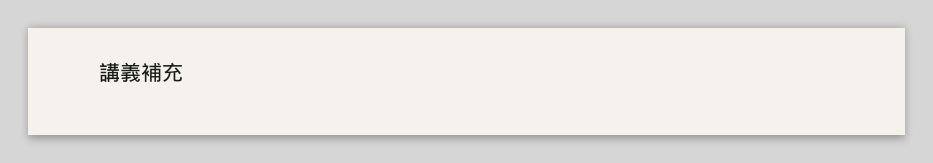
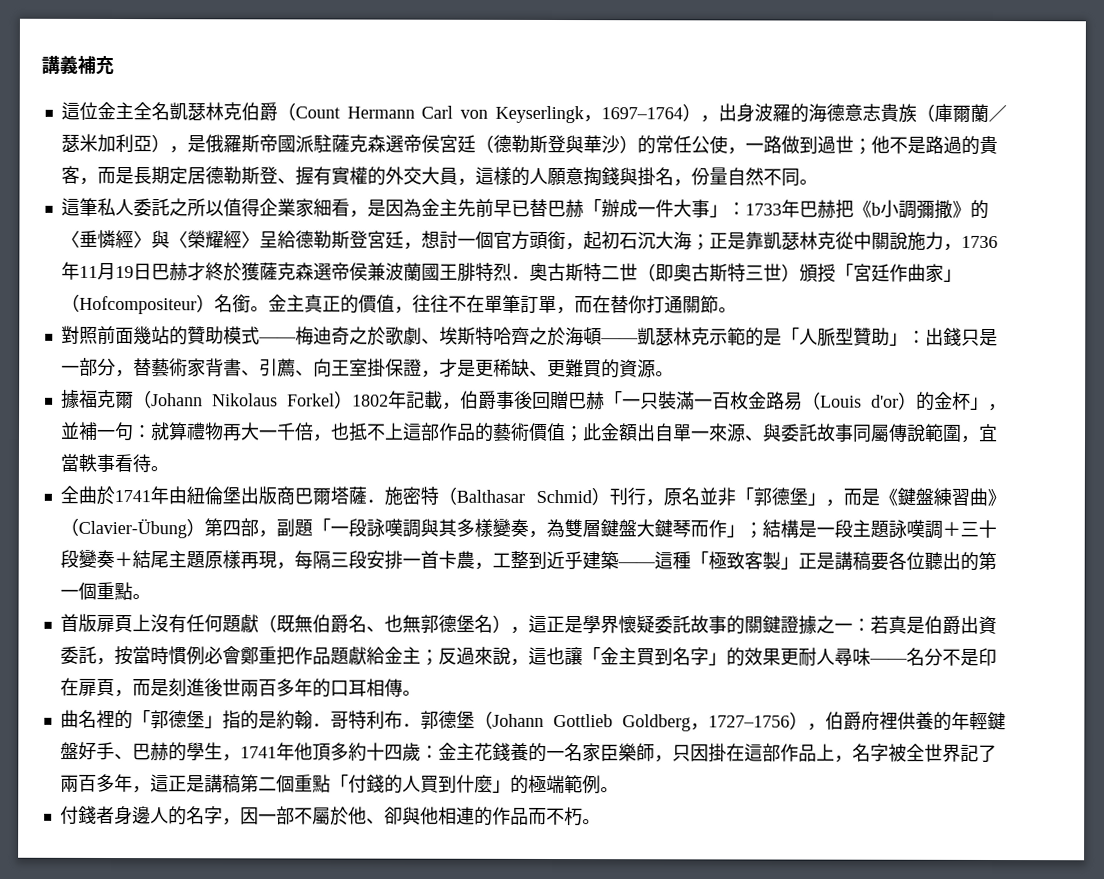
+ 這位金主全名凱瑟林克伯爵（Count Hermann Carl von Keyserlingk，1697–1764），出身波羅的海德意志貴族（庫爾蘭／瑟米加利亞），是俄羅斯帝國派駐薩克森選帝侯宮廷（德勒斯登與華沙）的常任公使，一路做到過世；他不是路過的貴客，而是長期定居德勒斯登、握有實權的外交大員，這樣的人願意掏錢與掛名，份量自然不同。
+ 這筆私人委託之所以值得企業家細看，是因為金主先前早已替巴赫「辦成一件大事」：1733年巴赫把《b小調彌撒》的〈垂憐經〉與〈榮耀經〉呈給德勒斯登宮廷，想討一個官方頭銜，起初石沉大海；正是靠凱瑟林克從中關說施力，1736年11月19日巴赫才終於獲薩克森選帝侯兼波蘭國王腓特烈．奧古斯特二世（即奧古斯特三世）頒授「宮廷作曲家」（Hofcompositeur）名銜。金主真正的價值，往往不在單筆訂單，而在替你打通關節。
+ 對照前面幾站的贊助模式——梅迪奇之於歌劇、埃斯特哈齊之於海頓——凱瑟林克示範的是「人脈型贊助」：出錢只是一部分，替藝術家背書、引薦、向王室掛保證，才是更稀缺、更難買的資源。
+ 據福克爾（Johann Nikolaus Forkel）1802年記載，伯爵事後回贈巴赫「一只裝滿一百枚金路易（Louis d'or）的金杯」，並補一句：就算禮物再大一千倍，也抵不上這部作品的藝術價值；此金額出自單一來源、與委託故事同屬傳說範圍，宜當軼事看待。
+ 全曲於1741年由紐倫堡出版商巴爾塔薩．施密特（Balthasar Schmid）刊行，原名並非「郭德堡」，而是《鍵盤練習曲》（Clavier-Übung）第四部，副題「一段詠嘆調與其多樣變奏，為雙層鍵盤大鍵琴而作」；結構是一段主題詠嘆調＋三十段變奏＋結尾主題原樣再現，每隔三段安排一首卡農，工整到近乎建築——這種「極致客製」正是講稿要各位聽出的第一個重點。
+ 首版扉頁上沒有任何題獻（既無伯爵名、也無郭德堡名），這正是學界懷疑委託故事的關鍵證據之一：若真是伯爵出資委託，按當時慣例必會鄭重把作品題獻給金主；反過來說，這也讓「金主買到名字」的效果更耐人尋味——名分不是印在扉頁，而是刻進後世兩百多年的口耳相傳。
+ 曲名裡的「郭德堡」指的是約翰．哥特利布．郭德堡（Johann Gottlieb Goldberg，1727–1756），伯爵府裡供養的年輕鍵盤好手、巴赫的學生，1741年他頂多約十四歲：金主花錢養的一名家臣樂師，只因掛在這部作品上，名字被全世界記了兩百多年，這正是講稿第二個重點「付錢的人買到什麼」的極端範例。
+ 付錢者身邊人的名字，因一部不屬於他、卻與他相連的作品而不朽。

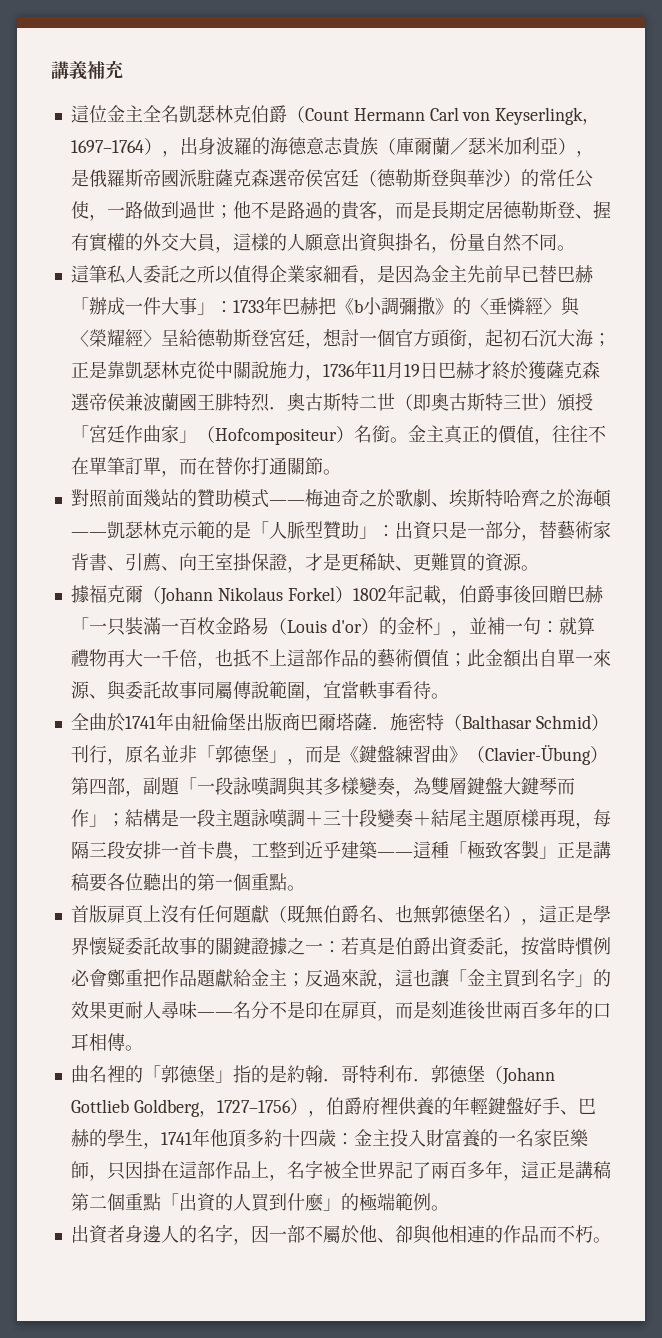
- 他不是路過的貴客，而是長期定居德勒斯登、握有實權的外交大員，這樣的人願意掏錢與掛名，份量自然不同。
+ 他不是路過的貴客，而是長期定居德勒斯登、握有實權的外交大員，這樣的人願意出資與掛名，份量自然不同。
- 對照前面幾站的贊助模式——梅迪奇之於歌劇、埃斯特哈齊之於海頓——凱瑟林克示範的是「人脈型贊助」：出錢只是一部分，替藝術家背書、引薦、向王室掛保證，才是更稀缺、更難買的資源。
+ 對照前面幾站的贊助模式——梅迪奇之於歌劇、埃斯特哈齊之於海頓——凱瑟林克示範的是「人脈型贊助」：出資只是一部分，替藝術家背書、引薦、向王室掛保證，才是更稀缺、更難買的資源。
- 金主花錢養的一名家臣樂師，只因掛在這部作品上，名字被全世界記了兩百多年，這正是講稿第二個重點「付錢的人買到什麼」的極端範例。
+ 金主投入財富養的一名家臣樂師，只因掛在這部作品上，名字被全世界記了兩百多年，這正是講稿第二個重點「出資的人買到什麼」的極端範例。
- 付錢者身邊人的名字，因一部不屬於他、卻與他相連的作品而不朽。
+ 出資者身邊人的名字，因一部不屬於他、卻與他相連的作品而不朽。

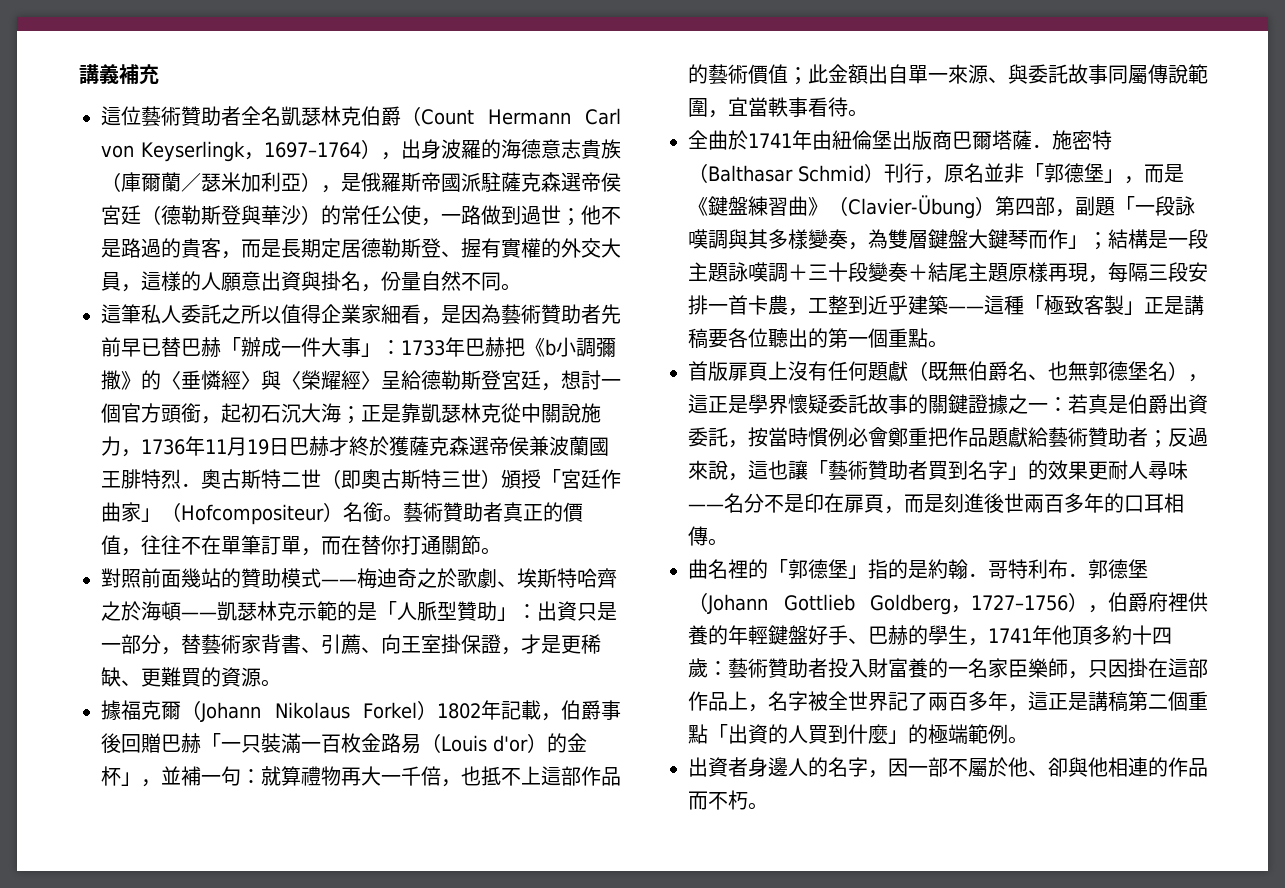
- 這位金主全名凱瑟林克伯爵（Count Hermann Carl von Keyserlingk，1697–1764），出身波羅的海德意志貴族（庫爾蘭／瑟米加利亞），是俄羅斯帝國派駐薩克森選帝侯宮廷（德勒斯登與華沙）的常任公使，一路做到過世；
+ 這位藝術贊助者全名凱瑟林克伯爵（Count Hermann Carl von Keyserlingk，1697–1764），出身波羅的海德意志貴族（庫爾蘭／瑟米加利亞），是俄羅斯帝國派駐薩克森選帝侯宮廷（德勒斯登與華沙）的常任公使，一路做到過世；
- 這筆私人委託之所以值得企業家細看，是因為金主先前早已替巴赫「辦成一件大事」：
+ 這筆私人委託之所以值得企業家細看，是因為藝術贊助者先前早已替巴赫「辦成一件大事」：
- 金主真正的價值，往往不在單筆訂單，而在替你打通關節。
+ 藝術贊助者真正的價值，往往不在單筆訂單，而在替你打通關節。
- 首版扉頁上沒有任何題獻（既無伯爵名、也無郭德堡名），這正是學界懷疑委託故事的關鍵證據之一：若真是伯爵出資委託，按當時慣例必會鄭重把作品題獻給金主；反過來說，這也讓「金主買到名字」的效果更耐人尋味——名分不是印在扉頁，而是刻進後世兩百多年的口耳相傳。
+ 首版扉頁上沒有任何題獻（既無伯爵名、也無郭德堡名），這正是學界懷疑委託故事的關鍵證據之一：若真是伯爵出資委託，按當時慣例必會鄭重把作品題獻給藝術贊助者；反過來說，這也讓「藝術贊助者買到名字」的效果更耐人尋味——名分不是印在扉頁，而是刻進後世兩百多年的口耳相傳。
- 金主投入財富養的一名家臣樂師，只因掛在這部作品上，名字被全世界記了兩百多年，這正是講稿第二個重點「出資的人買到什麼」的極端範例。
+ 藝術贊助者投入財富養的一名家臣樂師，只因掛在這部作品上，名字被全世界記了兩百多年，這正是講稿第二個重點「出資的人買到什麼」的極端範例。

